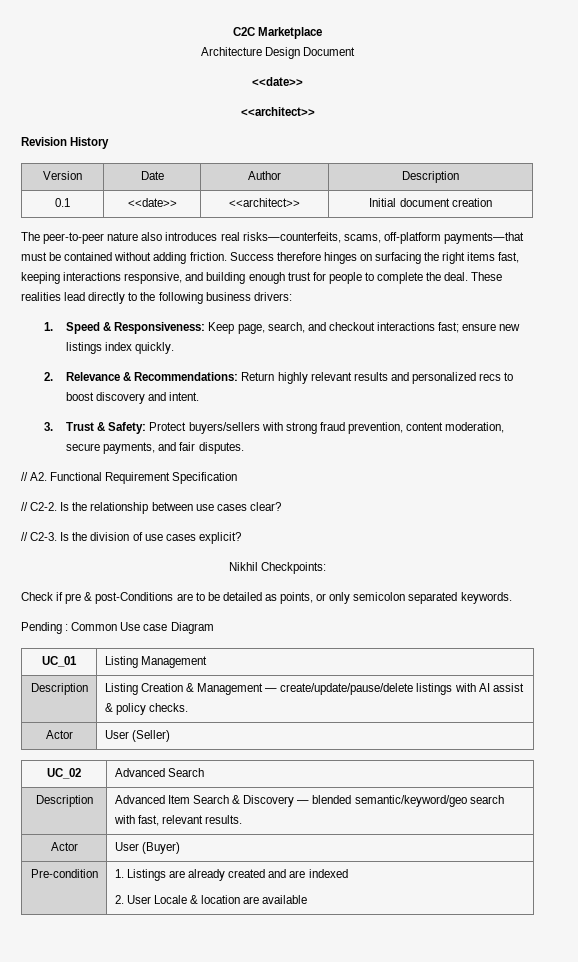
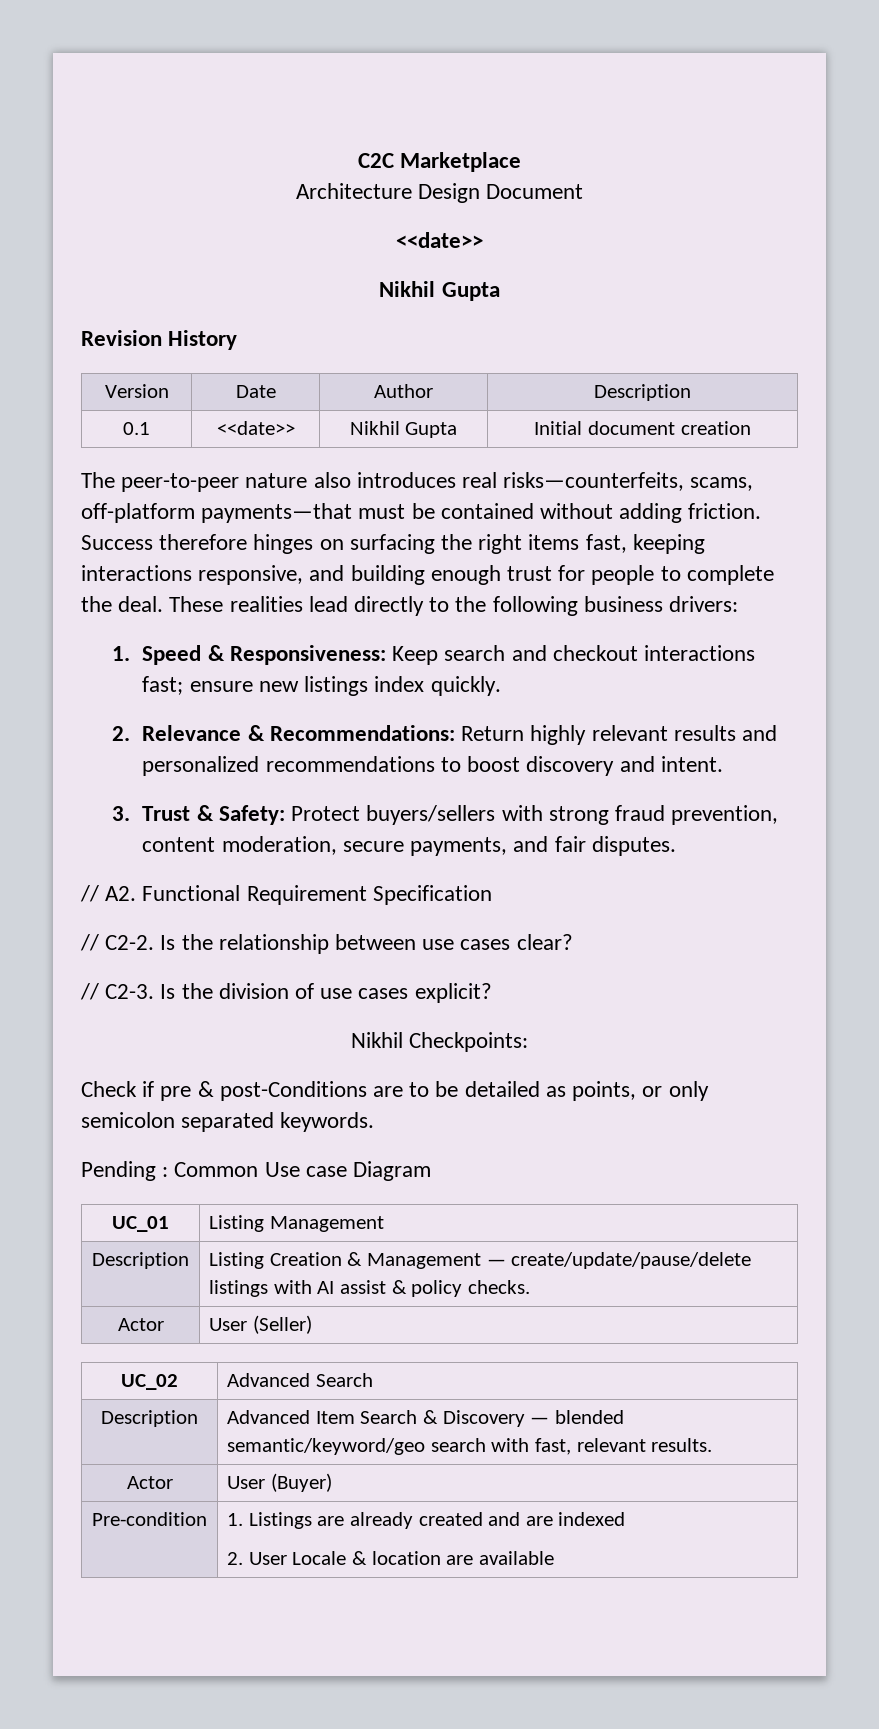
  Architecture Design Document
  <<date>>
- <<architect>>
+ Nikhil Gupta
- 0.1 | <<date>> | <<architect>> | Initial document creation
+ 0.1 | <<date>> | Nikhil Gupta | Initial document creation
- 1. Speed & Responsiveness: Keep page, search, and checkout interactions fast; ensure new listings index quickly.
+ 1. Speed & Responsiveness: Keep search and checkout interactions fast; ensure new listings index quickly.
- 2. Relevance & Recommendations: Return highly relevant results and personalized recs to boost discovery and intent.
+ 2. Relevance & Recommendations: Return highly relevant results and personalized recommendations to boost discovery and intent.

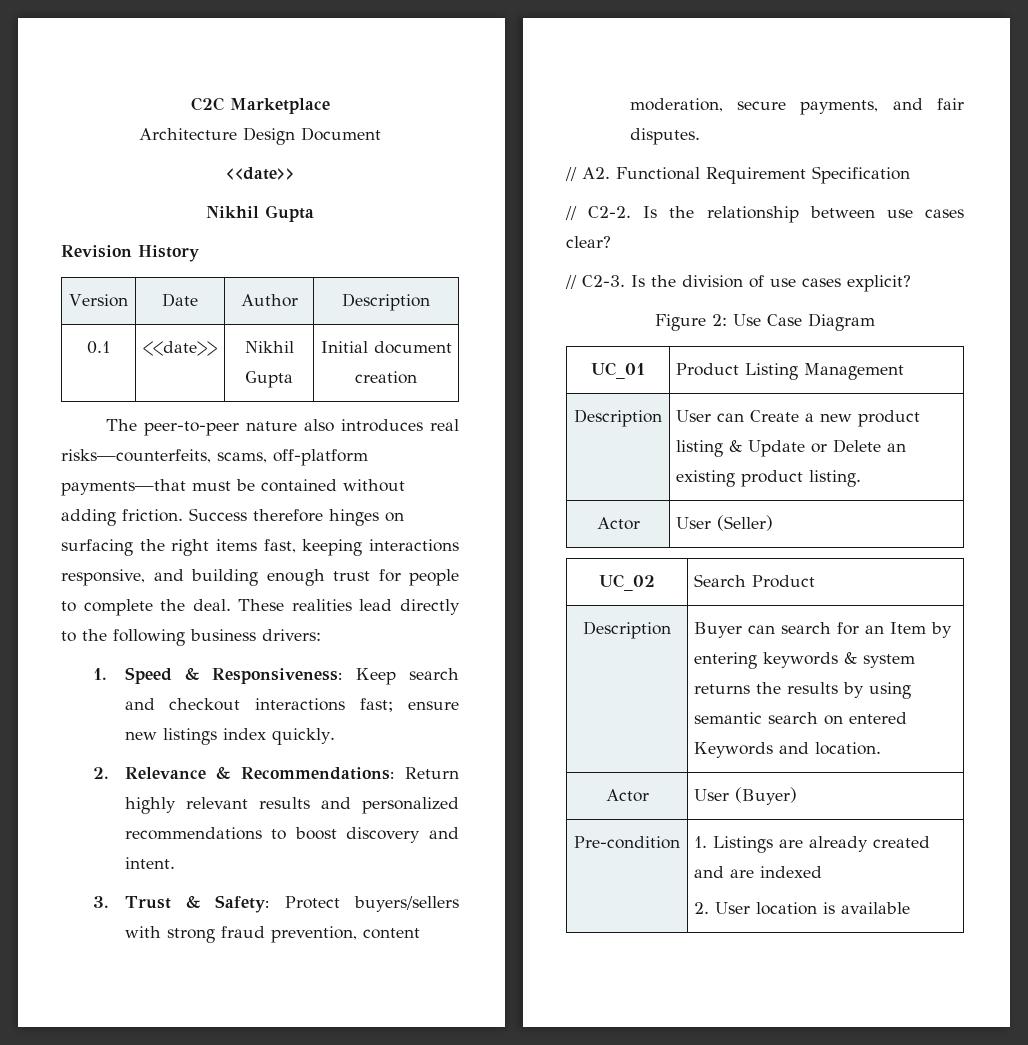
- Nikhil Checkpoints:
- Check if pre & post-Conditions are to be detailed as points, or only semicolon separated keywords.
- Pending : Common Use case Diagram
+ Figure 2: Use Case Diagram
- UC_01 | Listing Management
+ UC_01 | Product Listing Management
- Description | Listing Creation & Management — create/update/pause/delete listings with AI assist & policy checks.
+ Description | User can Create a new product listing & Update or Delete an existing product listing.
- UC_02 | Advanced Search
- Description | Advanced Item Search & Discovery — blended semantic/keyword/geo search with fast, relevant results.
+ UC_02 | Search Product
+ Description | Buyer can search for an Item by entering keywords & system returns the results by using semantic search on entered Keywords and location.
  Pre-condition | 1. Listings are already created and are indexed
- 2. User Locale & location are available
+ 2. User location is available

